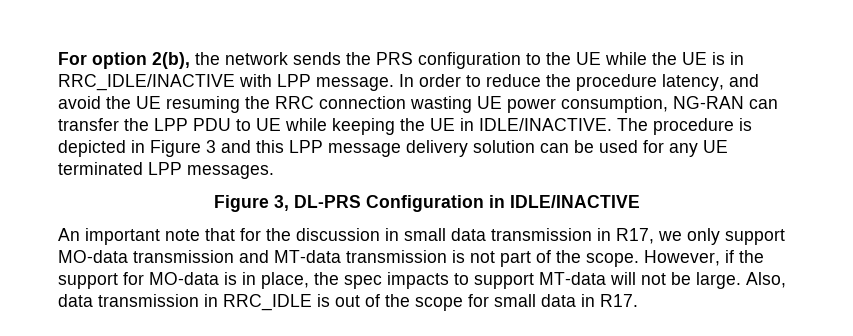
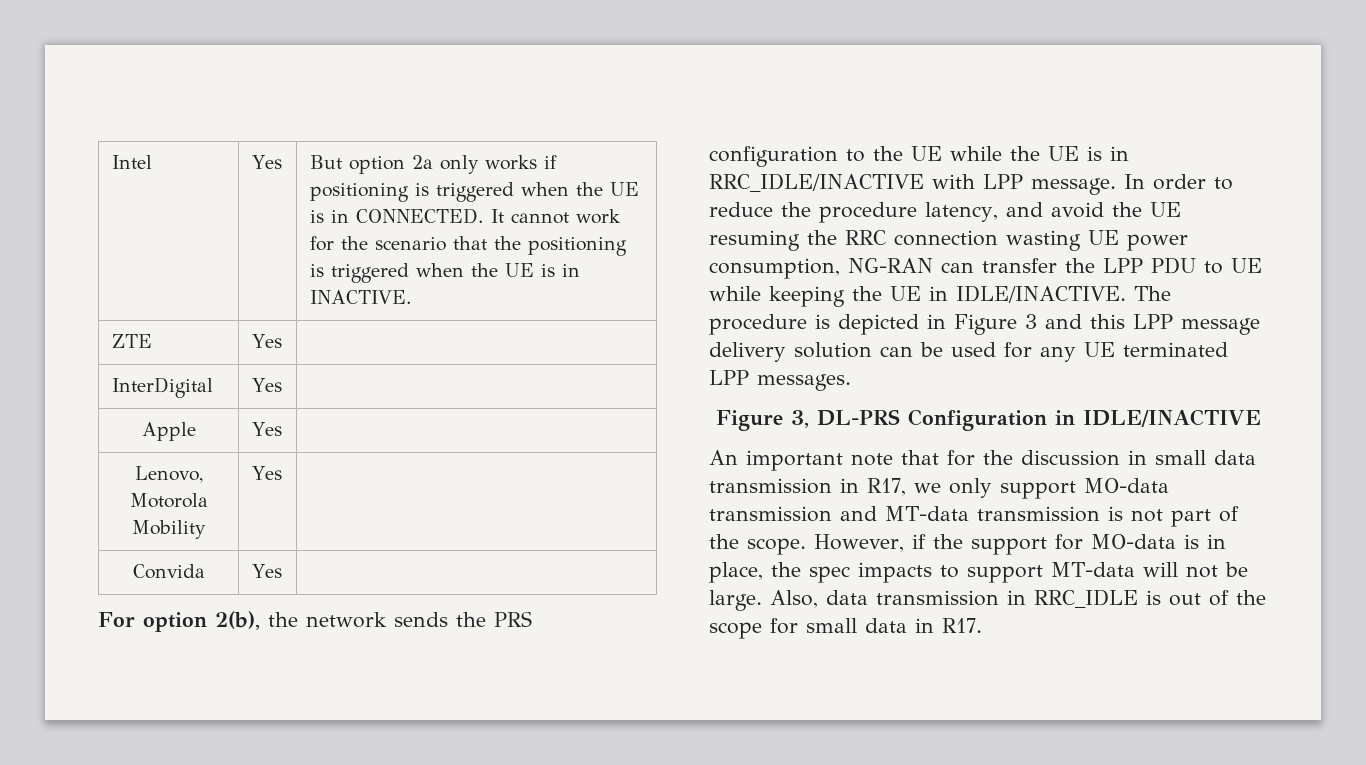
+ Intel | Yes | But option 2a only works if positioning is triggered when the UE is in CONNECTED. It cannot work for the scenario that the positioning is triggered when the UE is in INACTIVE.
+ ZTE | Yes |
+ InterDigital | Yes |
+ Apple | Yes |
+ Lenovo, Motorola Mobility | Yes |
+ Convida | Yes |

